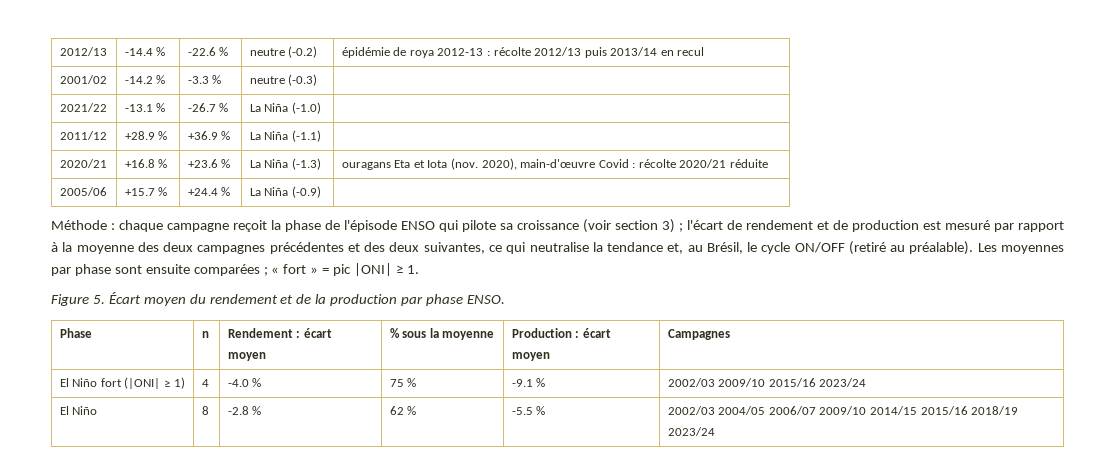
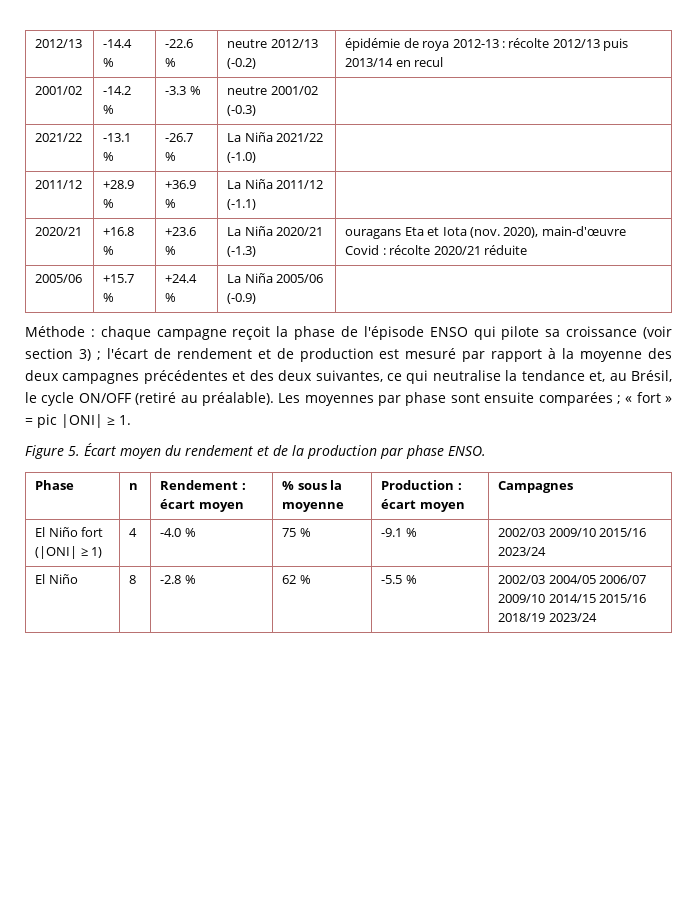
- 2012/13 | -14.4 % | -22.6 % | neutre (-0.2) | épidémie de roya 2012-13 : récolte 2012/13 puis 2013/14 en recul
+ 2012/13 | -14.4 % | -22.6 % | neutre 2012/13 (-0.2) | épidémie de roya 2012-13 : récolte 2012/13 puis 2013/14 en recul
- 2001/02 | -14.2 % | -3.3 % | neutre (-0.3) |
+ 2001/02 | -14.2 % | -3.3 % | neutre 2001/02 (-0.3) |
- 2021/22 | -13.1 % | -26.7 % | La Niña (-1.0) |
+ 2021/22 | -13.1 % | -26.7 % | La Niña 2021/22 (-1.0) |
- 2011/12 | +28.9 % | +36.9 % | La Niña (-1.1) |
+ 2011/12 | +28.9 % | +36.9 % | La Niña 2011/12 (-1.1) |
- 2020/21 | +16.8 % | +23.6 % | La Niña (-1.3) | ouragans Eta et Iota (nov. 2020), main-d'œuvre Covid : récolte 2020/21 réduite
+ 2020/21 | +16.8 % | +23.6 % | La Niña 2020/21 (-1.3) | ouragans Eta et Iota (nov. 2020), main-d'œuvre Covid : récolte 2020/21 réduite
- 2005/06 | +15.7 % | +24.4 % | La Niña (-0.9) |
+ 2005/06 | +15.7 % | +24.4 % | La Niña 2005/06 (-0.9) |

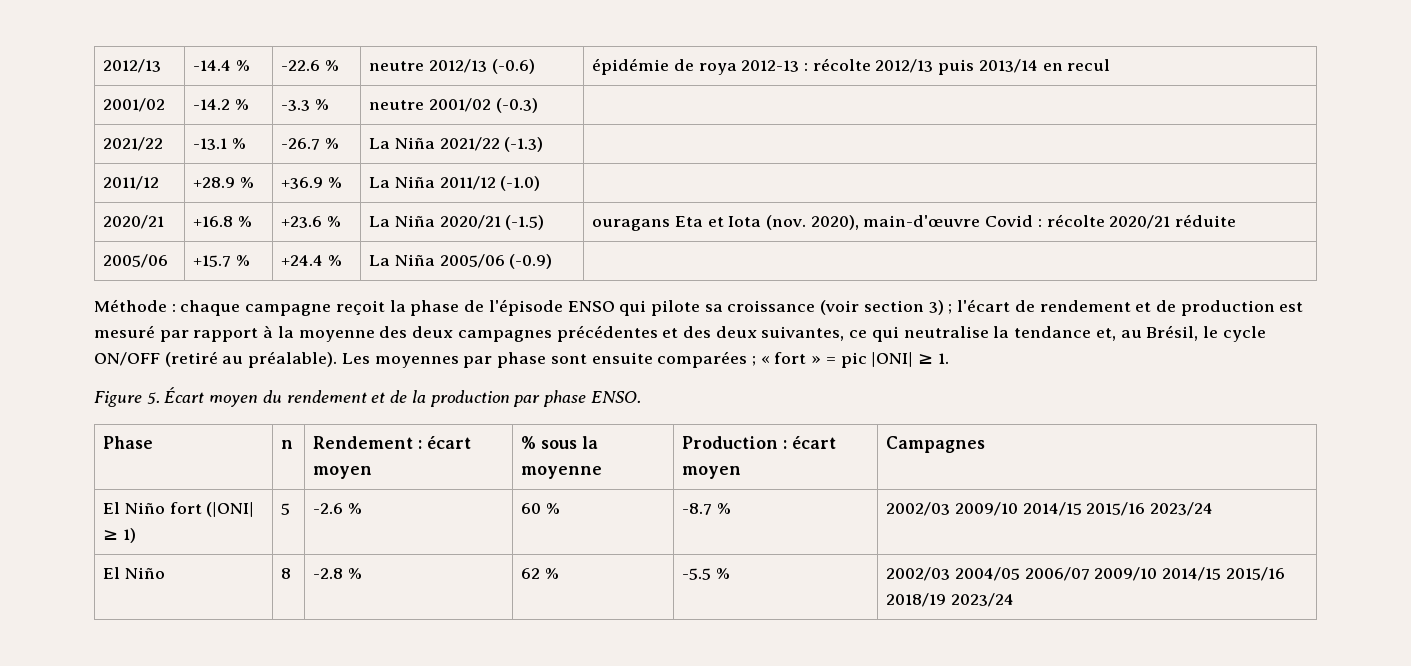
- 2012/13 | -14.4 % | -22.6 % | neutre 2012/13 (-0.2) | épidémie de roya 2012-13 : récolte 2012/13 puis 2013/14 en recul
+ 2012/13 | -14.4 % | -22.6 % | neutre 2012/13 (-0.6) | épidémie de roya 2012-13 : récolte 2012/13 puis 2013/14 en recul
- 2021/22 | -13.1 % | -26.7 % | La Niña 2021/22 (-1.0) |
+ 2021/22 | -13.1 % | -26.7 % | La Niña 2021/22 (-1.3) |
- 2011/12 | +28.9 % | +36.9 % | La Niña 2011/12 (-1.1) |
+ 2011/12 | +28.9 % | +36.9 % | La Niña 2011/12 (-1.0) |
- 2020/21 | +16.8 % | +23.6 % | La Niña 2020/21 (-1.3) | ouragans Eta et Iota (nov. 2020), main-d'œuvre Covid : récolte 2020/21 réduite
+ 2020/21 | +16.8 % | +23.6 % | La Niña 2020/21 (-1.5) | ouragans Eta et Iota (nov. 2020), main-d'œuvre Covid : récolte 2020/21 réduite
- El Niño fort (|ONI| ≥ 1) | 4 | -4.0 % | 75 % | -9.1 % | 2002/03 2009/10 2015/16 2023/24
+ El Niño fort (|ONI| ≥ 1) | 5 | -2.6 % | 60 % | -8.7 % | 2002/03 2009/10 2014/15 2015/16 2023/24

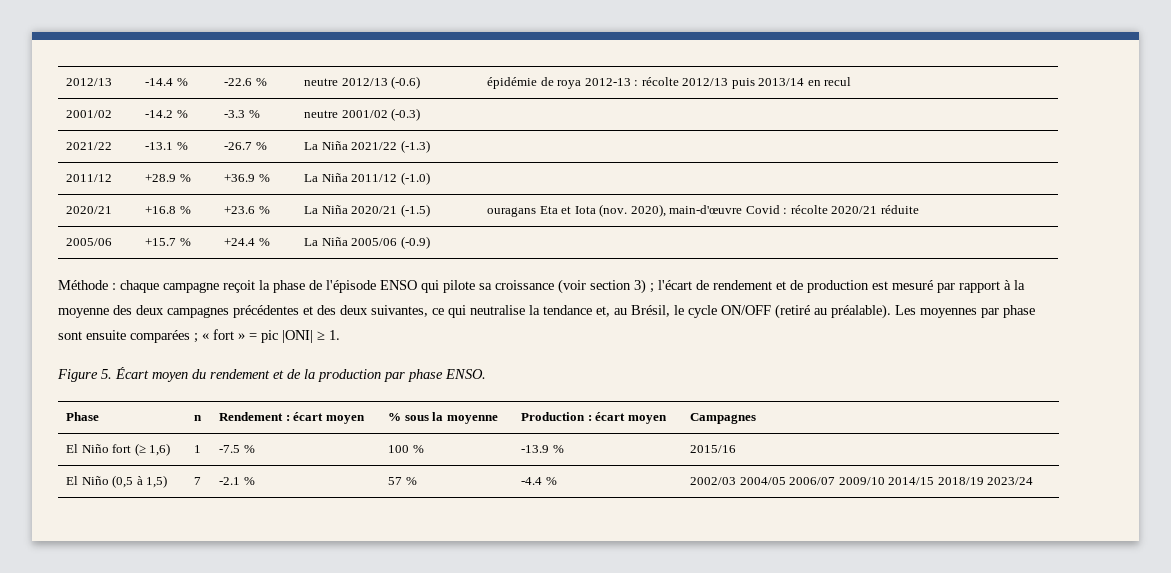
- El Niño fort (|ONI| ≥ 1) | 5 | -2.6 % | 60 % | -8.7 % | 2002/03 2009/10 2014/15 2015/16 2023/24
- El Niño | 8 | -2.8 % | 62 % | -5.5 % | 2002/03 2004/05 2006/07 2009/10 2014/15 2015/16 2018/19 2023/24
+ El Niño fort (≥ 1,6) | 1 | -7.5 % | 100 % | -13.9 % | 2015/16
+ El Niño (0,5 à 1,5) | 7 | -2.1 % | 57 % | -4.4 % | 2002/03 2004/05 2006/07 2009/10 2014/15 2018/19 2023/24

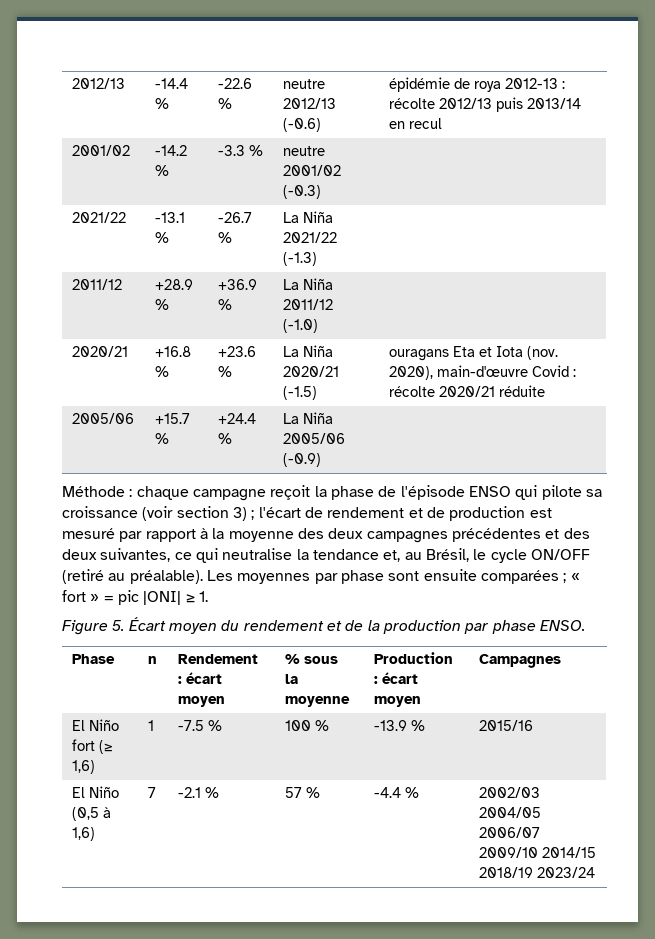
- El Niño (0,5 à 1,5) | 7 | -2.1 % | 57 % | -4.4 % | 2002/03 2004/05 2006/07 2009/10 2014/15 2018/19 2023/24
+ El Niño (0,5 à 1,6) | 7 | -2.1 % | 57 % | -4.4 % | 2002/03 2004/05 2006/07 2009/10 2014/15 2018/19 2023/24

